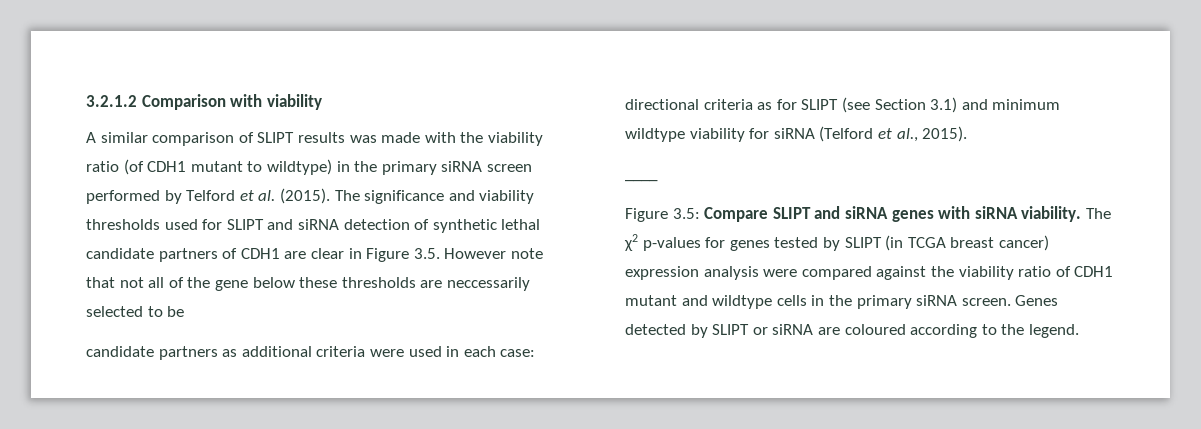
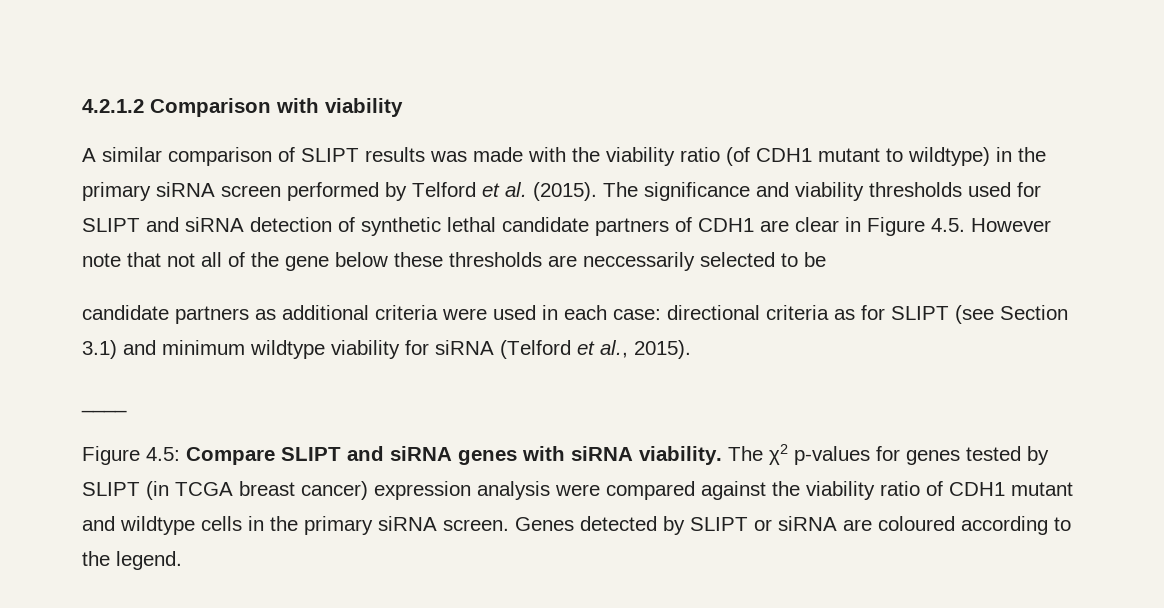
- 3.2.1.2 Comparison with viability
+ 4.2.1.2 Comparison with viability
- The significance and viability thresholds used for SLIPT and siRNA detection of synthetic lethal candidate partners of CDH1 are clear in Figure 3.5. However note that not all of the gene below these thresholds are neccessarily selected to be
+ The significance and viability thresholds used for SLIPT and siRNA detection of synthetic lethal candidate partners of CDH1 are clear in Figure 4.5. However note that not all of the gene below these thresholds are neccessarily selected to be
- Figure 3.5: Compare SLIPT and siRNA genes with siRNA viability.
+ Figure 4.5: Compare SLIPT and siRNA genes with siRNA viability.

